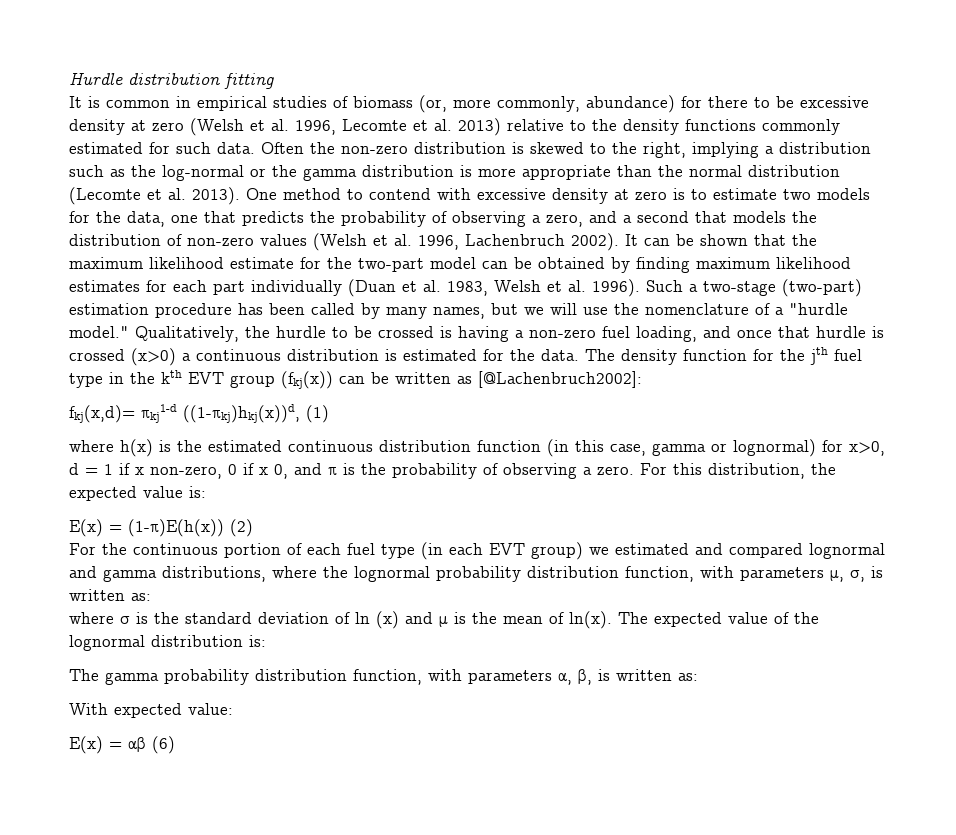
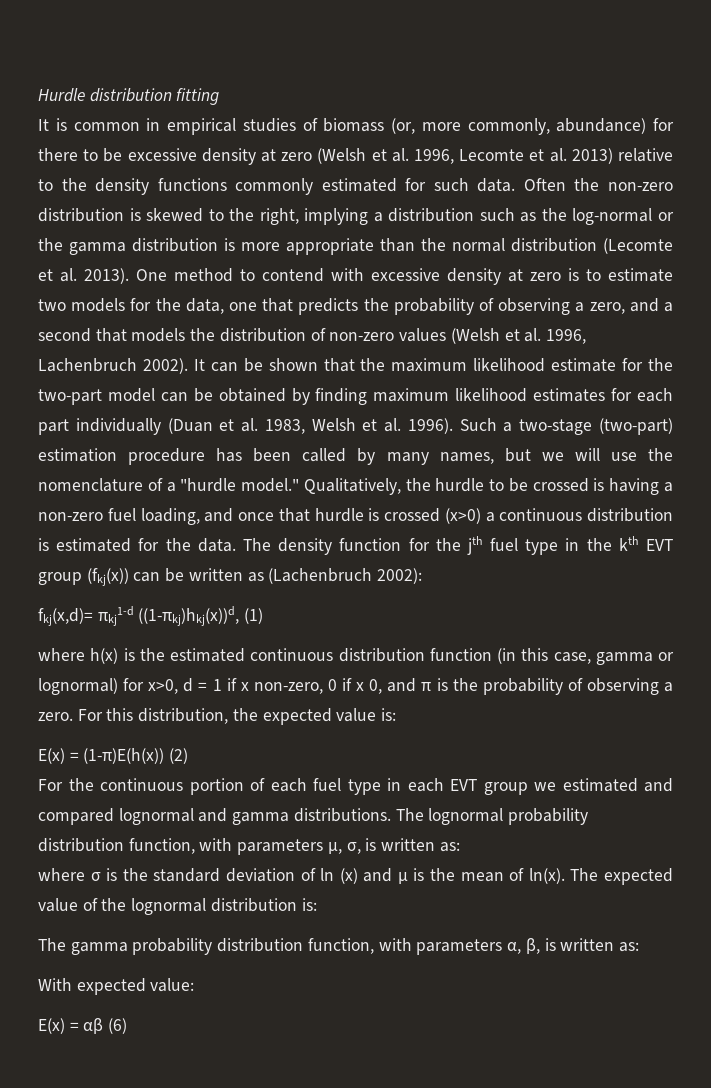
- The density function for the jth fuel type in the kth EVT group (fkj(x)) can be written as [@Lachenbruch2002]:
+ The density function for the jth fuel type in the kth EVT group (fkj(x)) can be written as (Lachenbruch 2002):
- For the continuous portion of each fuel type (in each EVT group) we estimated and compared lognormal and gamma distributions, where the lognormal probability distribution function, with parameters μ, σ, is written as:
+ For the continuous portion of each fuel type in each EVT group we estimated and compared lognormal and gamma distributions. The lognormal probability distribution function, with parameters μ, σ, is written as:

